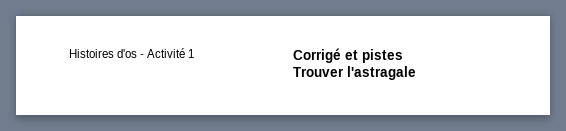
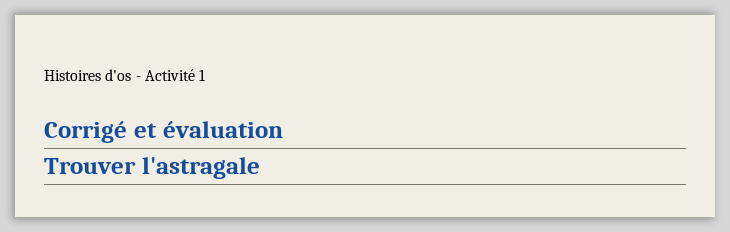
- Corrigé et pistes
+ Corrigé et évaluation

